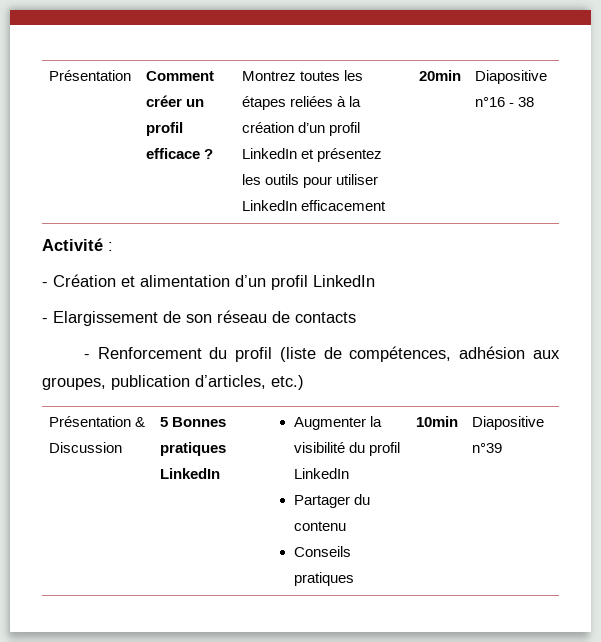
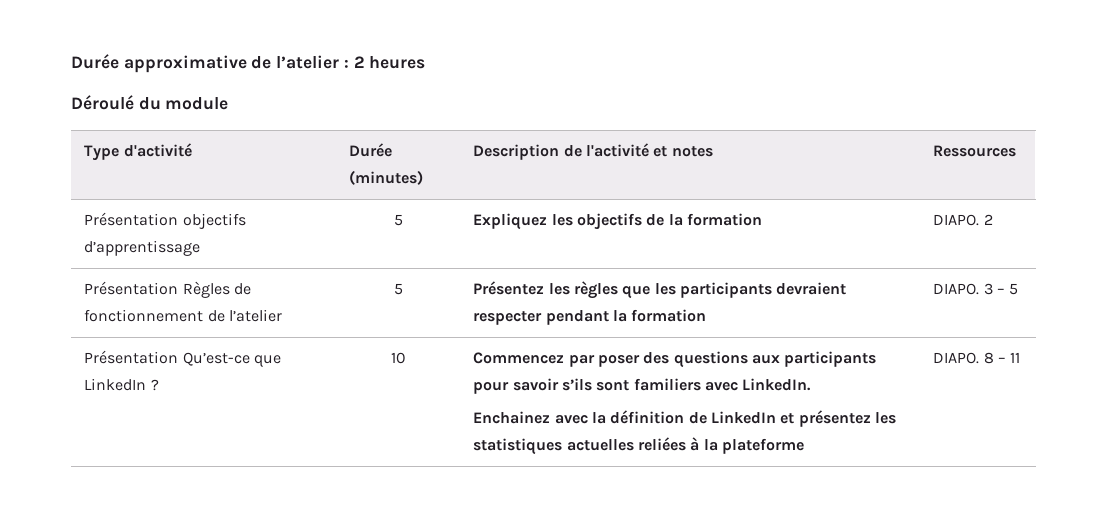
- Présentation | Comment créer un profil efficace ? | Montrez toutes les étapes reliées à la création d’un profil LinkedIn et présentez les outils pour utiliser LinkedIn efficacement | 20min | Diapositive n°16 - 38
- Activité :
- - Création et alimentation d’un profil LinkedIn
- - Elargissement de son réseau de contacts
- - Renforcement du profil (liste de compétences, adhésion aux groupes, publication d’articles, etc.)
- Présentation & Discussion | 5 Bonnes pratiques LinkedIn | Augmenter la visibilité du profil LinkedIn
- Partager du contenu
- Conseils pratiques | 10min | Diapositive n°39
+ Durée approximative de l’atelier : 2 heures
+ Déroulé du module
+ Type d'activité | Durée (minutes) | Description de l'activité et notes | Ressources
+ Présentation objectifs d’apprentissage | 5 | Expliquez les objectifs de la formation | DIAPO. 2
+ Présentation Règles de fonctionnement de l’atelier | 5 | Présentez les règles que les participants devraient respecter pendant la formation | DIAPO. 3 – 5
+ Présentation Qu’est-ce que LinkedIn ? | 10 | Commencez par poser des questions aux participants pour savoir s’ils sont familiers avec LinkedIn.
+ Enchainez avec la définition de LinkedIn et présentez les statistiques actuelles reliées à la plateforme | DIAPO. 8 – 11

